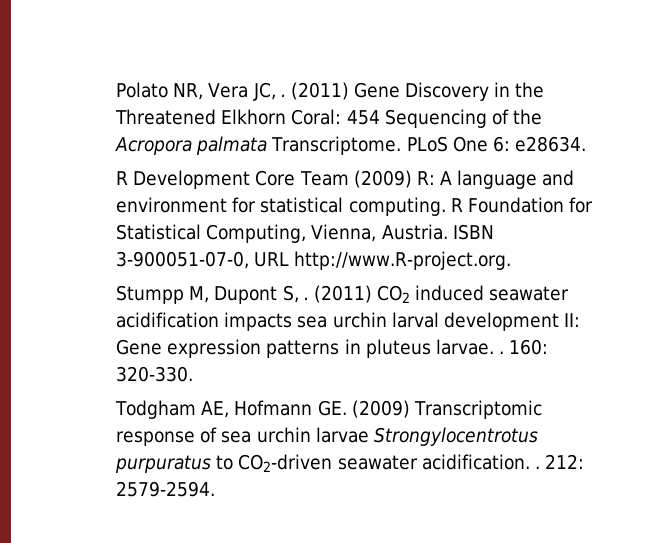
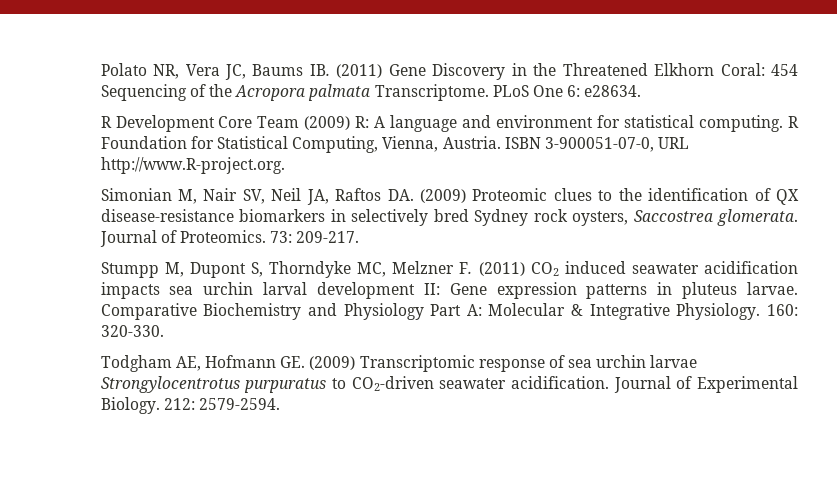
- Polato NR, Vera JC, . (2011) Gene Discovery in the Threatened Elkhorn Coral: 454 Sequencing of the Acropora palmata Transcriptome.
+ Polato NR, Vera JC, Baums IB. (2011) Gene Discovery in the Threatened Elkhorn Coral: 454 Sequencing of the Acropora palmata Transcriptome.
+ Simonian M, Nair SV, Neil JA, Raftos DA. (2009) Proteomic clues to the identification of QX disease-resistance biomarkers in selectively bred Sydney rock oysters, Saccostrea glomerata. Journal of Proteomics. 73: 209-217.
- Stumpp M, Dupont S, . (2011) CO2 induced seawater acidification impacts sea urchin larval development II: Gene expression patterns in pluteus larvae. .
+ Stumpp M, Dupont S, Thorndyke MC, Melzner F. (2011) CO2 induced seawater acidification impacts sea urchin larval development II: Gene expression patterns in pluteus larvae. Comparative Biochemistry and Physiology Part A: Molecular & Integrative Physiology.
- Todgham AE, Hofmann GE. (2009) Transcriptomic response of sea urchin larvae Strongylocentrotus purpuratus to CO2-driven seawater acidification. .
+ Todgham AE, Hofmann GE. (2009) Transcriptomic response of sea urchin larvae Strongylocentrotus purpuratus to CO2-driven seawater acidification. Journal of Experimental Biology.

